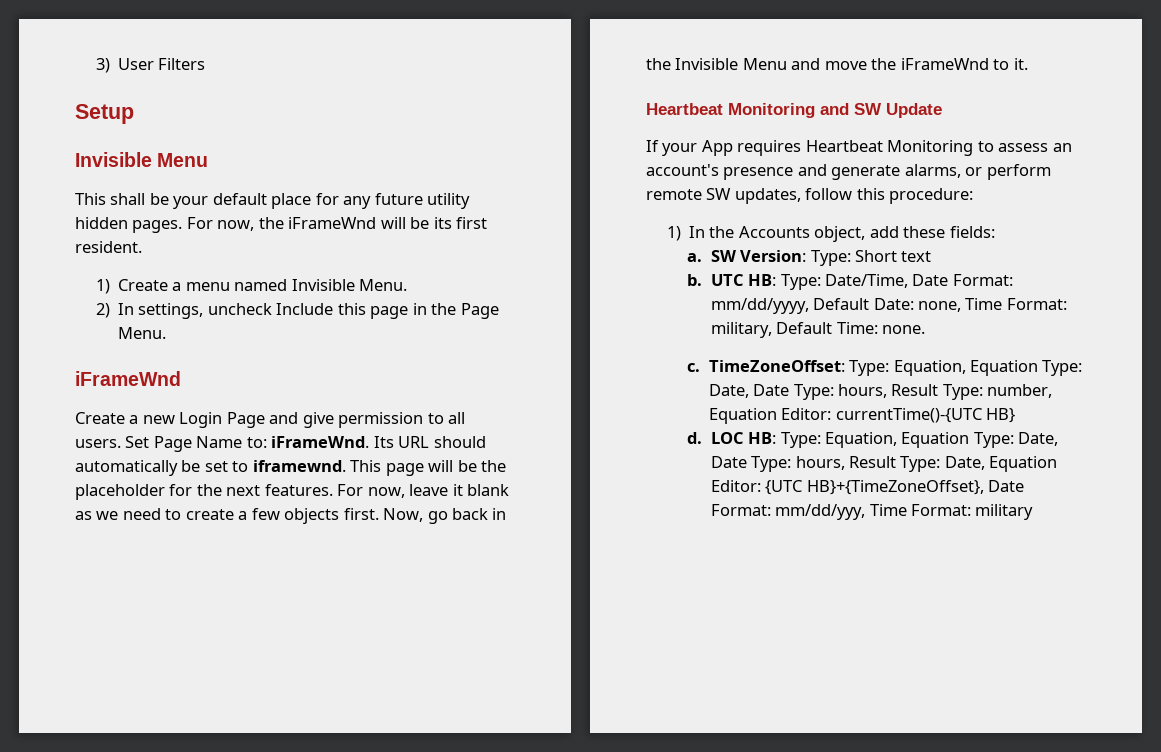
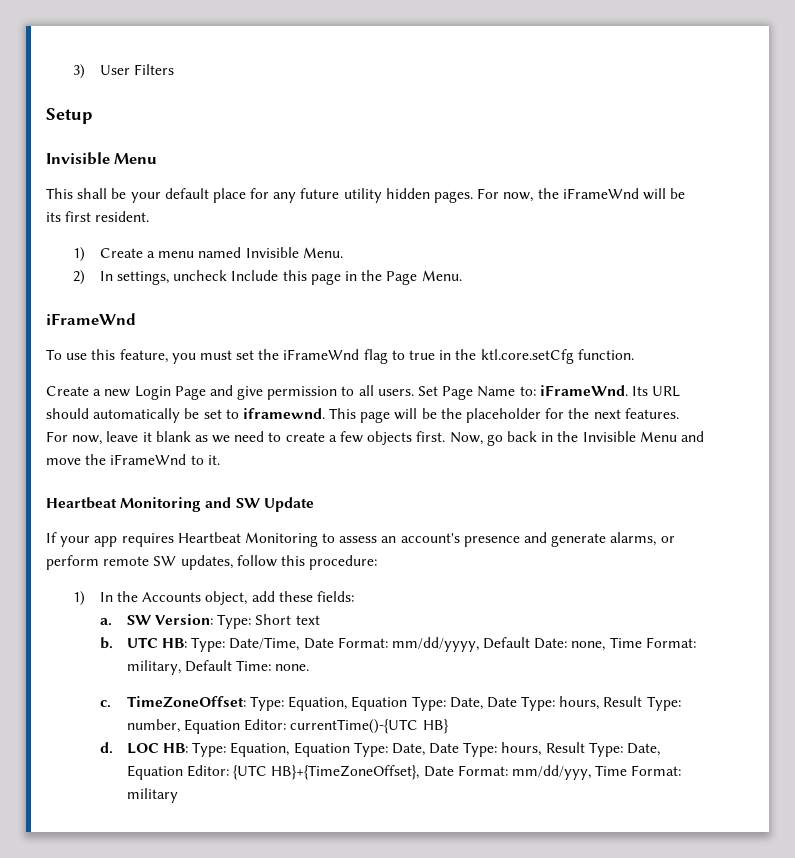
+ To use this feature, you must set the iFrameWnd flag to true in the ktl.core.setCfg function.
- If your App requires Heartbeat Monitoring to assess an account's presence and generate alarms, or perform remote SW updates, follow this procedure:
+ If your app requires Heartbeat Monitoring to assess an account's presence and generate alarms, or perform remote SW updates, follow this procedure:

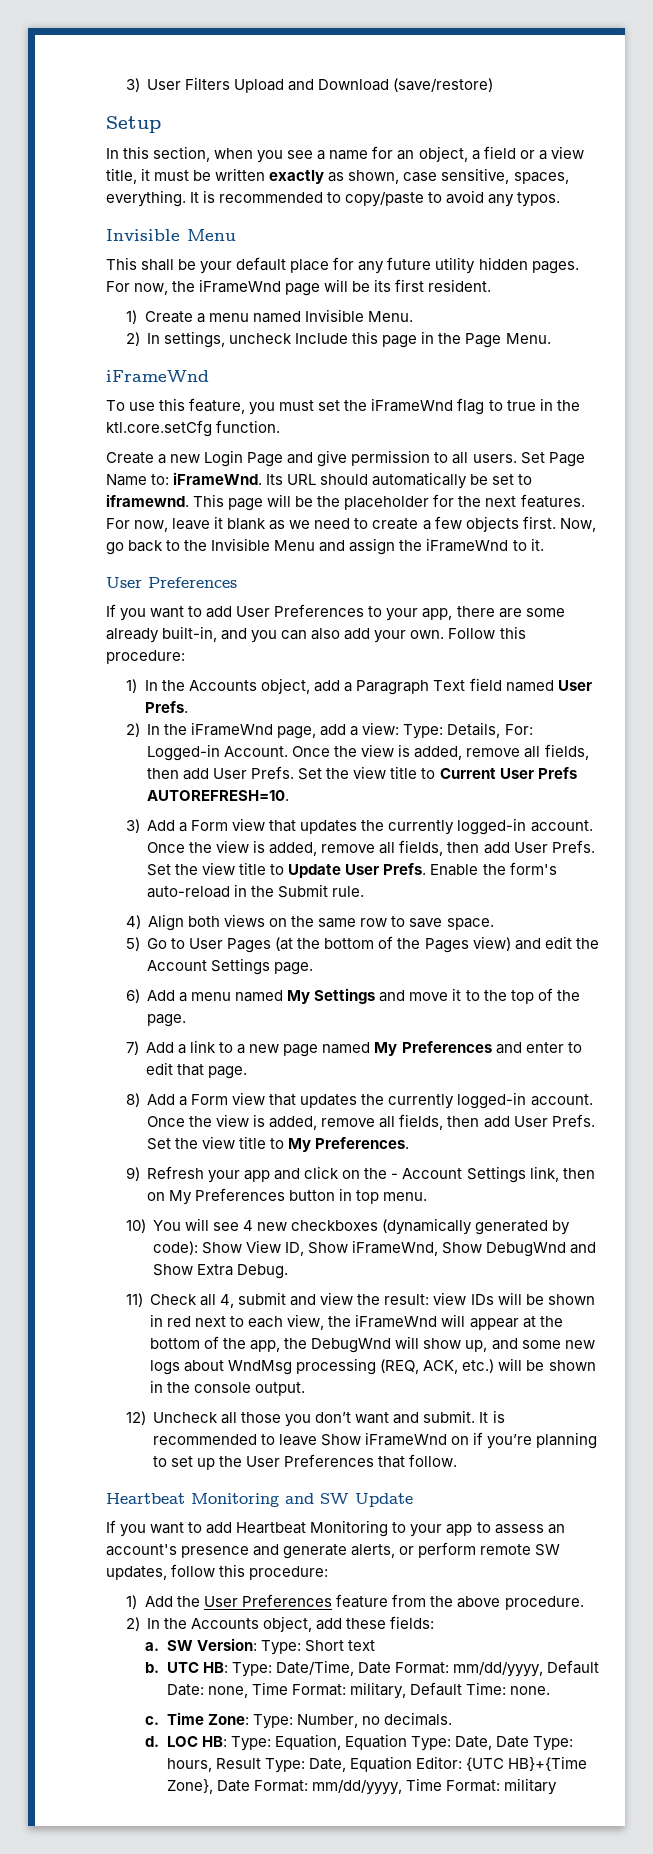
- 3) User Filters
+ 3) User Filters Upload and Download (save/restore)
  Setup
+ In this section, when you see a name for an object, a field or a view title, it must be written exactly as shown, case sensitive, spaces, everything. It is recommended to copy/paste to avoid any typos.
- For now, the iFrameWnd will be its first resident.
+ For now, the iFrameWnd page will be its first resident.
- Now, go back in the Invisible Menu and move the iFrameWnd to it.
+ Now, go back to the Invisible Menu and assign the iFrameWnd to it.
+ User Preferences
+ If you want to add User Preferences to your app, there are some already built-in, and you can also add your own. Follow this procedure:
+ 1) In the Accounts object, add a Paragraph Text field named User Prefs.
+ 2) In the iFrameWnd page, add a view: Type: Details, For: Logged-in Account. Once the view is added, remove all fields, then add User Prefs. Set the view title to Current User Prefs AUTOREFRESH=10.
+ 3) Add a Form view that updates the currently logged-in account. Once the view is added, remove all fields, then add User Prefs. Set the view title to Update User Prefs. Enable the form's auto-reload in the Submit rule.
+ 4) Align both views on the same row to save space.
+ 5) Go to User Pages (at the bottom of the Pages view) and edit the Account Settings page.
+ 6) Add a menu named My Settings and move it to the top of the page.
+ 7) Add a link to a new page named My Preferences and enter to edit that page.
+ 8) Add a Form view that updates the currently logged-in account. Once the view is added, remove all fields, then add User Prefs. Set the view title to My Preferences.
+ 9) Refresh your app and click on the - Account Settings link, then on My Preferences button in top menu.
+ 10) You will see 4 new checkboxes (dynamically generated by code): Show View ID, Show iFrameWnd, Show DebugWnd and Show Extra Debug.
+ 11) Check all 4, submit and view the result: view IDs will be shown in red next to each view, the iFrameWnd will appear at the bottom of the app, the DebugWnd will show up, and some new logs about WndMsg processing (REQ, ACK, etc.) will be shown in the console output.
+ 12) Uncheck all those you don’t want and submit. It is recommended to leave Show iFrameWnd on if you’re planning to set up the User Preferences that follow.
- If your app requires Heartbeat Monitoring to assess an account's presence and generate alarms, or perform remote SW updates, follow this procedure:
+ If you want to add Heartbeat Monitoring to your app to assess an account's presence and generate alerts, or perform remote SW updates, follow this procedure:
- 1) In the Accounts object, add these fields:
+ 1) Add the User Preferences feature from the above procedure.
+ 2) In the Accounts object, add these fields:
- TimeZoneOffset: Type: Equation, Equation Type: Date, Date Type: hours, Result Type: number, Equation Editor: currentTime()-{UTC HB}
+ Time Zone: Type: Number, no decimals.
- LOC HB: Type: Equation, Equation Type: Date, Date Type: hours, Result Type: Date, Equation Editor: {UTC HB}+{TimeZoneOffset}, Date Format: mm/dd/yyy, Time Format: military
+ LOC HB: Type: Equation, Equation Type: Date, Date Type: hours, Result Type: Date, Equation Editor: {UTC HB}+{Time Zone}, Date Format: mm/dd/yyyy, Time Format: military

